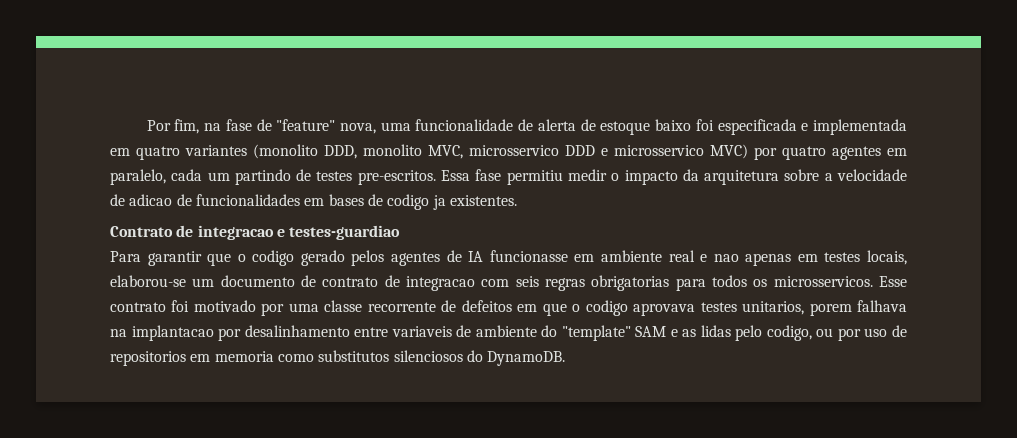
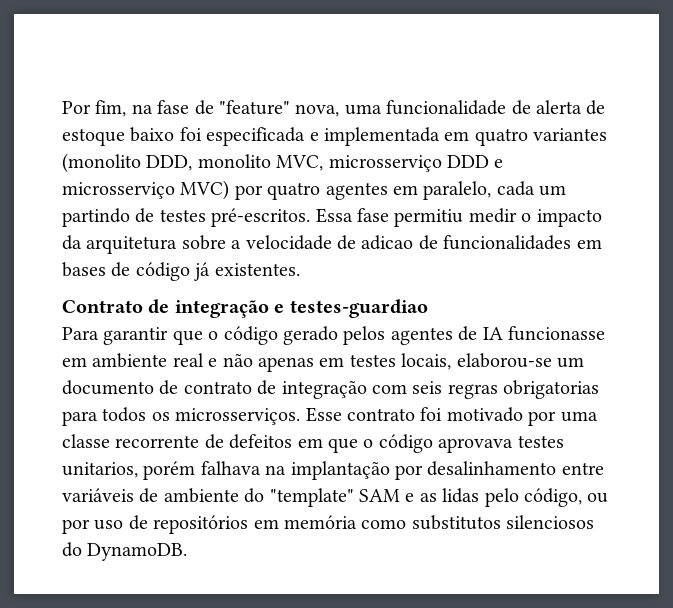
- Por fim, na fase de "feature" nova, uma funcionalidade de alerta de estoque baixo foi especificada e implementada em quatro variantes (monolito DDD, monolito MVC, microsservico DDD e microsservico MVC) por quatro agentes em paralelo, cada um partindo de testes pre-escritos.
+ Por fim, na fase de "feature" nova, uma funcionalidade de alerta de estoque baixo foi especificada e implementada em quatro variantes (monolito DDD, monolito MVC, microsserviço DDD e microsserviço MVC) por quatro agentes em paralelo, cada um partindo de testes pré-escritos.
- Essa fase permitiu medir o impacto da arquitetura sobre a velocidade de adicao de funcionalidades em bases de codigo ja existentes.
+ Essa fase permitiu medir o impacto da arquitetura sobre a velocidade de adicao de funcionalidades em bases de código já existentes.
- Contrato de integracao e testes-guardiao
+ Contrato de integração e testes-guardiao
- Para garantir que o codigo gerado pelos agentes de IA funcionasse em ambiente real e nao apenas em testes locais, elaborou-se um documento de contrato de integracao com seis regras obrigatorias para todos os microsservicos.
+ Para garantir que o código gerado pelos agentes de IA funcionasse em ambiente real e não apenas em testes locais, elaborou-se um documento de contrato de integração com seis regras obrigatorias para todos os microsserviços.
- Esse contrato foi motivado por uma classe recorrente de defeitos em que o codigo aprovava testes unitarios, porem falhava na implantacao por desalinhamento entre variaveis de ambiente do "template" SAM e as lidas pelo codigo, ou por uso de repositorios em memoria como substitutos silenciosos do DynamoDB.
+ Esse contrato foi motivado por uma classe recorrente de defeitos em que o código aprovava testes unitarios, porém falhava na implantação por desalinhamento entre variáveis de ambiente do "template" SAM e as lidas pelo código, ou por uso de repositórios em memória como substitutos silenciosos do DynamoDB.

